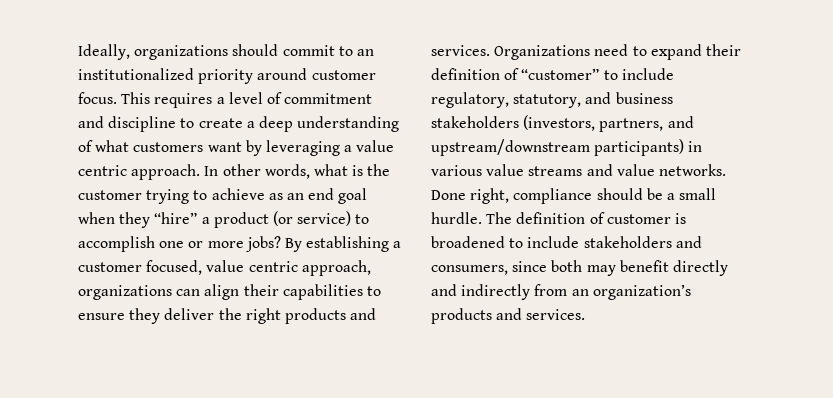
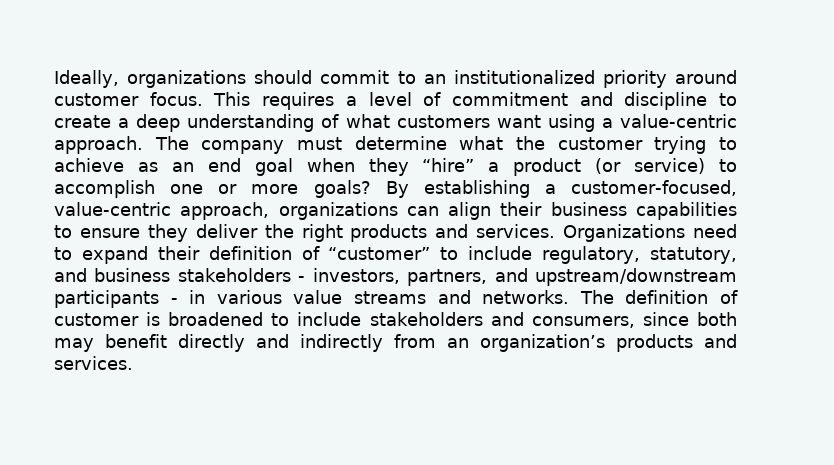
- This requires a level of commitment and discipline to create a deep understanding of what customers want by leveraging a value centric approach. In other words, what is the customer trying to achieve as an end goal when they “hire” a product (or service) to accomplish one or more jobs?
+ This requires a level of commitment and discipline to create a deep understanding of what customers want using a value-centric approach. The company must determine what the customer trying to achieve as an end goal when they “hire” a product (or service) to accomplish one or more goals?
- By establishing a customer focused, value centric approach, organizations can align their capabilities to ensure they deliver the right products and services.
+ By establishing a customer-focused, value-centric approach, organizations can align their business capabilities to ensure they deliver the right products and services.
- Organizations need to expand their definition of “customer” to include regulatory, statutory, and business stakeholders (investors, partners, and upstream/downstream participants) in various value streams and value networks. Done right, compliance should be a small hurdle.
+ Organizations need to expand their definition of “customer” to include regulatory, statutory, and business stakeholders - investors, partners, and upstream/downstream participants - in various value streams and networks.

